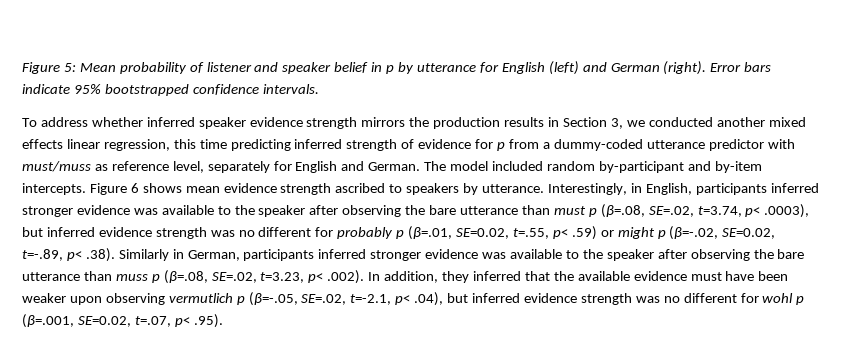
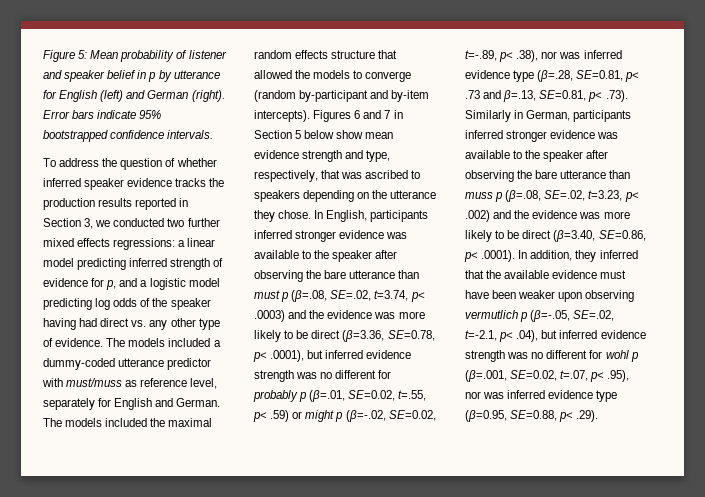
- To address whether inferred speaker evidence strength mirrors the production results in Section 3, we conducted another mixed effects linear regression, this time predicting inferred strength of evidence for p from a dummy-coded utterance predictor with must/muss as reference level, separately for English and German.
+ To address the question of whether inferred speaker evidence tracks the production results reported in Section 3, we conducted two further mixed effects regressions: a linear model predicting inferred strength of evidence for p, and a logistic model predicting log odds of the speaker having had direct vs. any other type of evidence. The models included a dummy-coded utterance predictor with must/muss as reference level, separately for English and German.
- The model included random by-participant and by-item intercepts. Figure 6 shows mean evidence strength ascribed to speakers by utterance. Interestingly, in English, participants inferred stronger evidence was available to the speaker after observing the bare utterance than must p (β=.08, SE=.02, t=3.74, p< .0003), but inferred evidence strength was no different for probably p (β=.01, SE=0.02, t=.55, p< .59) or might p (β=-.02, SE=0.02, t=-.89, p< .38). Similarly in German, participants inferred stronger evidence was available to the speaker after observing the bare utterance than muss p (β=.08, SE=.02, t=3.23, p< .002). In addition, they inferred that the available evidence must have been weaker upon observing vermutlich p (β=-.05, SE=.02, t=-2.1, p< .04), but inferred evidence strength was no different for wohl p (β=.001, SE=0.02, t=.07, p< .95).
+ The models included the maximal random effects structure that allowed the models to converge (random by-participant and by-item intercepts). Figures 6 and 7 in Section 5 below show mean evidence strength and type, respectively, that was ascribed to speakers depending on the utterance they chose. In English, participants inferred stronger evidence was available to the speaker after observing the bare utterance than must p (β=.08, SE=.02, t=3.74, p< .0003) and the evidence was more likely to be direct (β=3.36, SE=0.78, p< .0001), but inferred evidence strength was no different for probably p (β=.01, SE=0.02, t=.55, p< .59) or might p (β=-.02, SE=0.02, t=-.89, p< .38), nor was inferred evidence type (β=.28, SE=0.81, p< .73 and β=.13, SE=0.81, p< .73). Similarly in German, participants inferred stronger evidence was available to the speaker after observing the bare utterance than muss p (β=.08, SE=.02, t=3.23, p< .002) and the evidence was more likely to be direct (β=3.40, SE=0.86, p< .0001). In addition, they inferred that the available evidence must have been weaker upon observing vermutlich p (β=-.05, SE=.02, t=-2.1, p< .04), but inferred evidence strength was no different for wohl p (β=.001, SE=0.02, t=.07, p< .95), nor was inferred evidence type (β=0.95, SE=0.88, p< .29).

